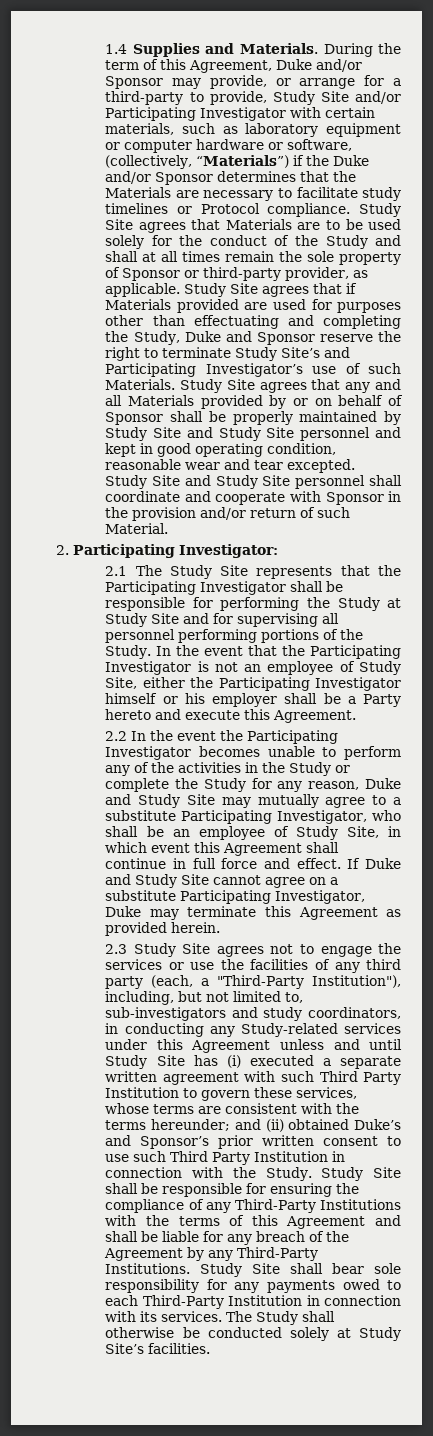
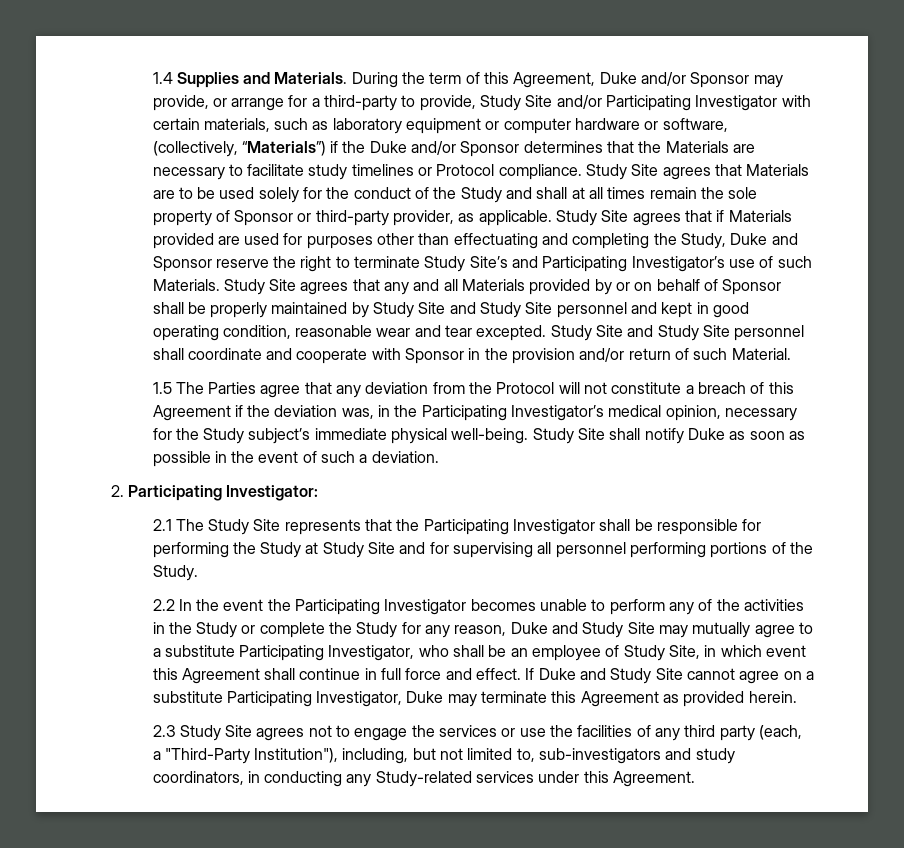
+ 1.5 The Parties agree that any deviation from the Protocol will not constitute a breach of this Agreement if the deviation was, in the Participating Investigator’s medical opinion, necessary for the Study subject’s immediate physical well-being. Study Site shall notify Duke as soon as possible in the event of such a deviation.
- In the event that the Participating Investigator is not an employee of Study Site, either the Participating Investigator himself or his employer shall be a Party hereto and execute this Agreement.
- 2.3 Study Site agrees not to engage the services or use the facilities of any third party (each, a "Third-Party Institution"), including, but not limited to, sub-investigators and study coordinators, in conducting any Study-related services under this Agreement unless and until Study Site has (i) executed a separate written agreement with such Third Party Institution to govern these services, whose terms are consistent with the terms hereunder; and (ii) obtained Duke’s and Sponsor’s prior written consent to use such Third Party Institution in connection with the Study. Study Site shall be responsible for ensuring the compliance of any Third-Party Institutions with the terms of this Agreement and shall be liable for any breach of the Agreement by any Third-Party Institutions. Study Site shall bear sole responsibility for any payments owed to each Third-Party Institution in connection with its services. The Study shall otherwise be conducted solely at Study Site’s facilities.
+ 2.3 Study Site agrees not to engage the services or use the facilities of any third party (each, a "Third-Party Institution"), including, but not limited to, sub-investigators and study coordinators, in conducting any Study-related services under this Agreement.

